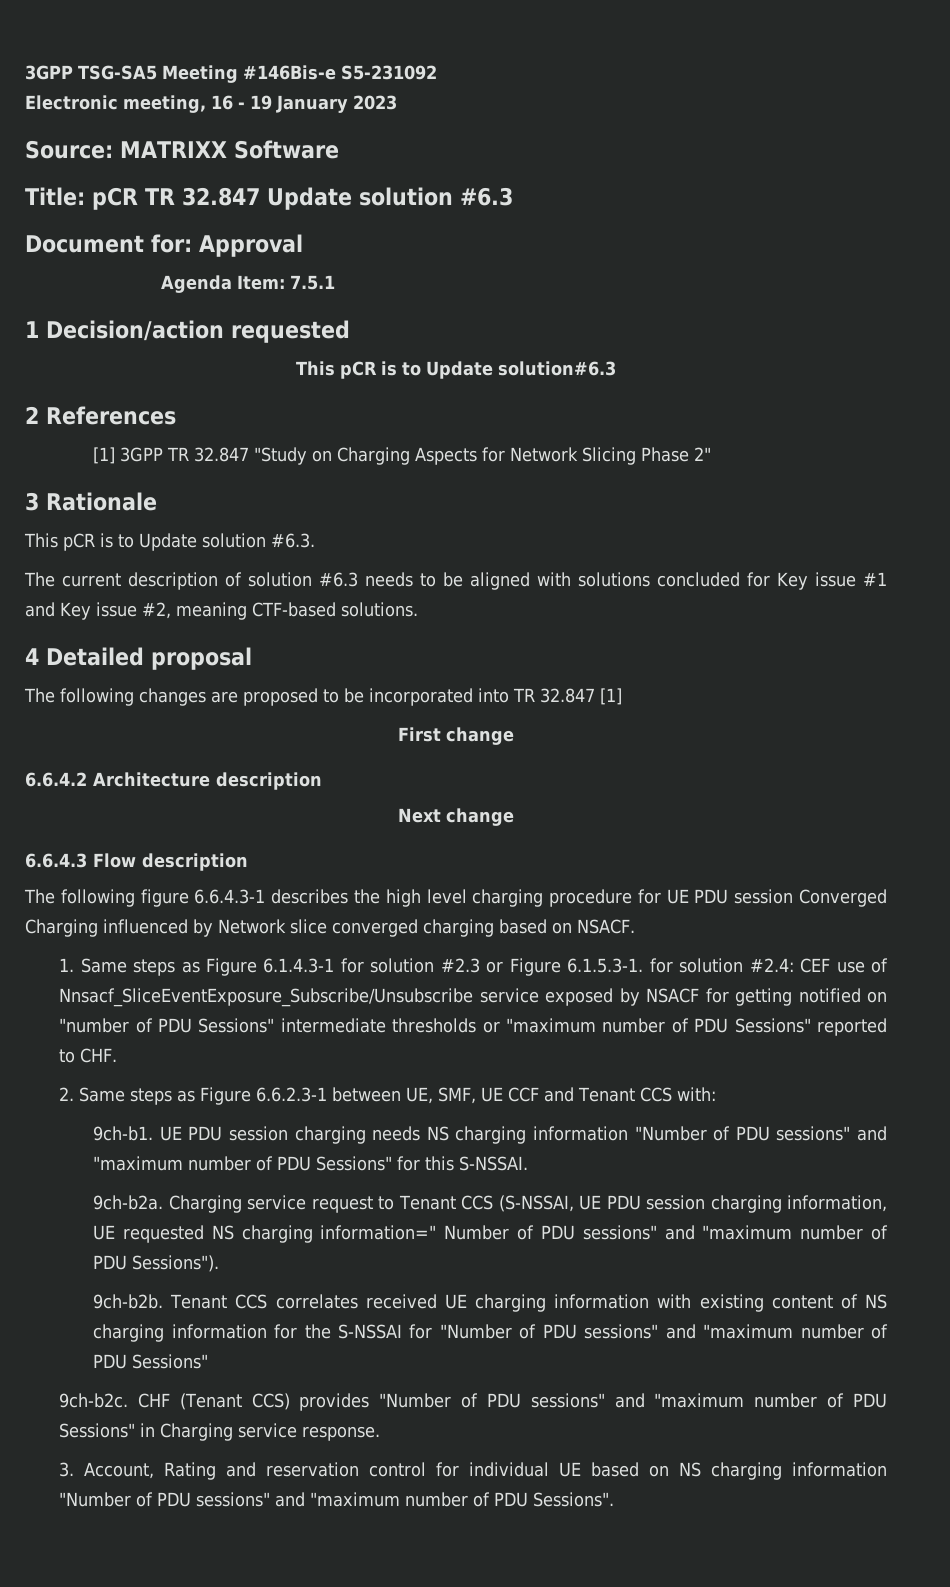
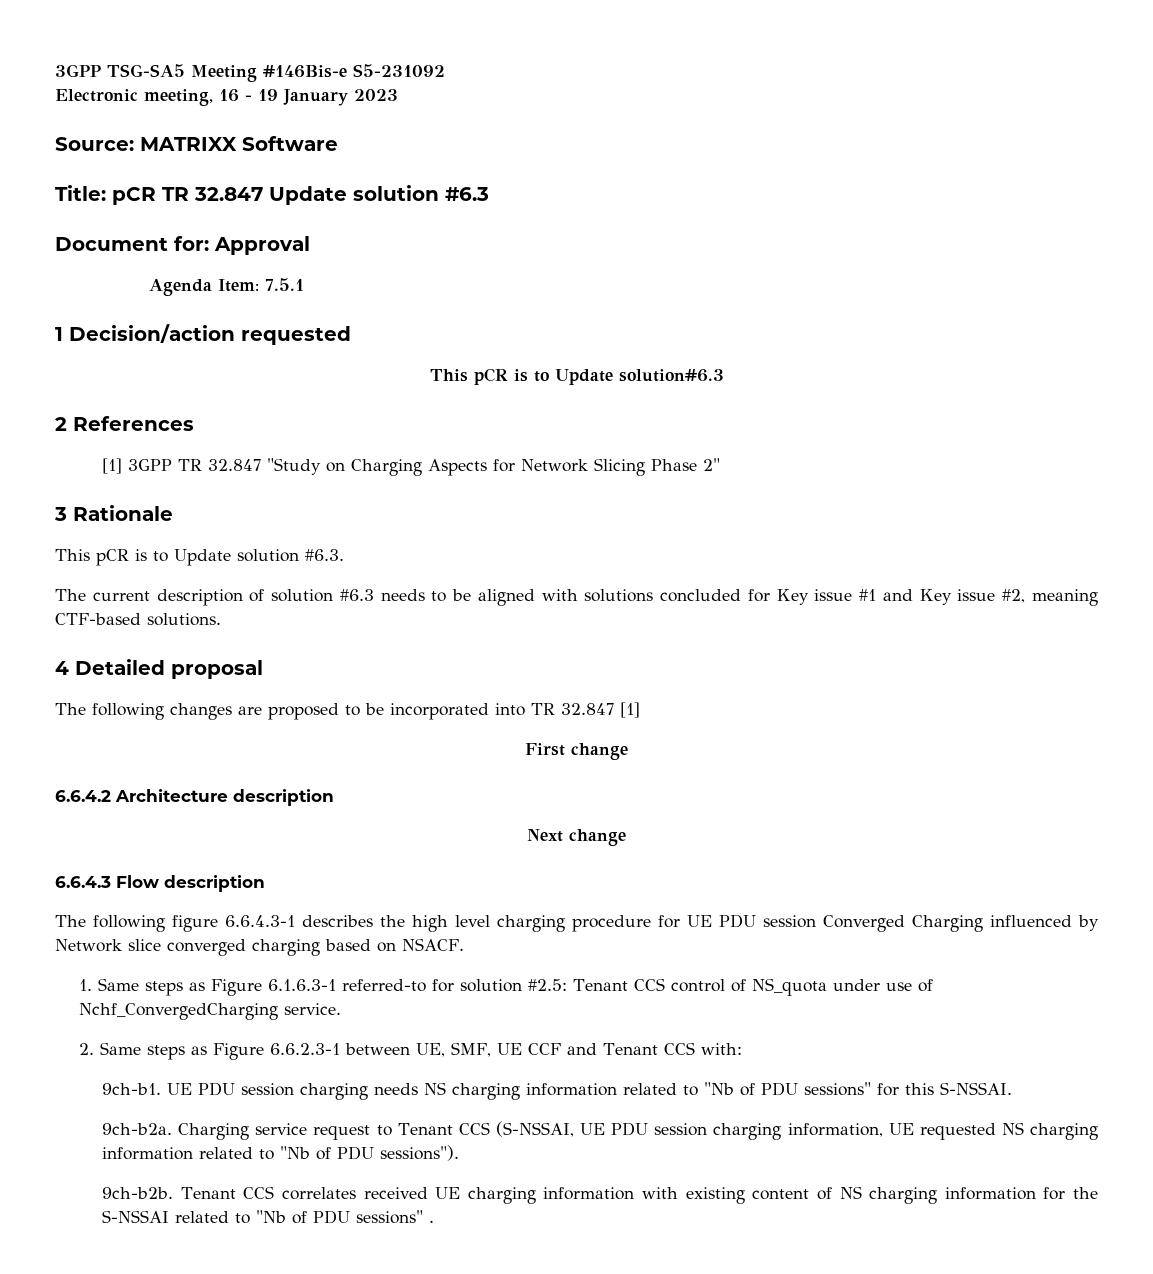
- 1. Same steps as Figure 6.1.4.3-1 for solution #2.3 or Figure 6.1.5.3-1. for solution #2.4: CEF use of Nnsacf_SliceEventExposure_Subscribe/Unsubscribe service exposed by NSACF for getting notified on "number of PDU Sessions" intermediate thresholds or "maximum number of PDU Sessions" reported to CHF.
+ 1. Same steps as Figure 6.1.6.3-1 referred-to for solution #2.5: Tenant CCS control of NS_quota under use of Nchf_ConvergedCharging service.
- UE PDU session charging needs NS charging information "Number of PDU sessions" and "maximum number of PDU Sessions" for this S-NSSAI.
+ UE PDU session charging needs NS charging information related to "Nb of PDU sessions" for this S-NSSAI.
- Charging service request to Tenant CCS (S-NSSAI, UE PDU session charging information, UE requested NS charging information=" Number of PDU sessions" and "maximum number of PDU Sessions").
+ Charging service request to Tenant CCS (S-NSSAI, UE PDU session charging information, UE requested NS charging information related to "Nb of PDU sessions").
- Tenant CCS correlates received UE charging information with existing content of NS charging information for the S-NSSAI for "Number of PDU sessions" and "maximum number of PDU Sessions"
- 9ch-b2c. CHF (Tenant CCS) provides "Number of PDU sessions" and "maximum number of PDU Sessions" in Charging service response.
- 3. Account, Rating and reservation control for individual UE based on NS charging information "Number of PDU sessions" and "maximum number of PDU Sessions".
+ Tenant CCS correlates received UE charging information with existing content of NS charging information for the S-NSSAI related to "Nb of PDU sessions" .

